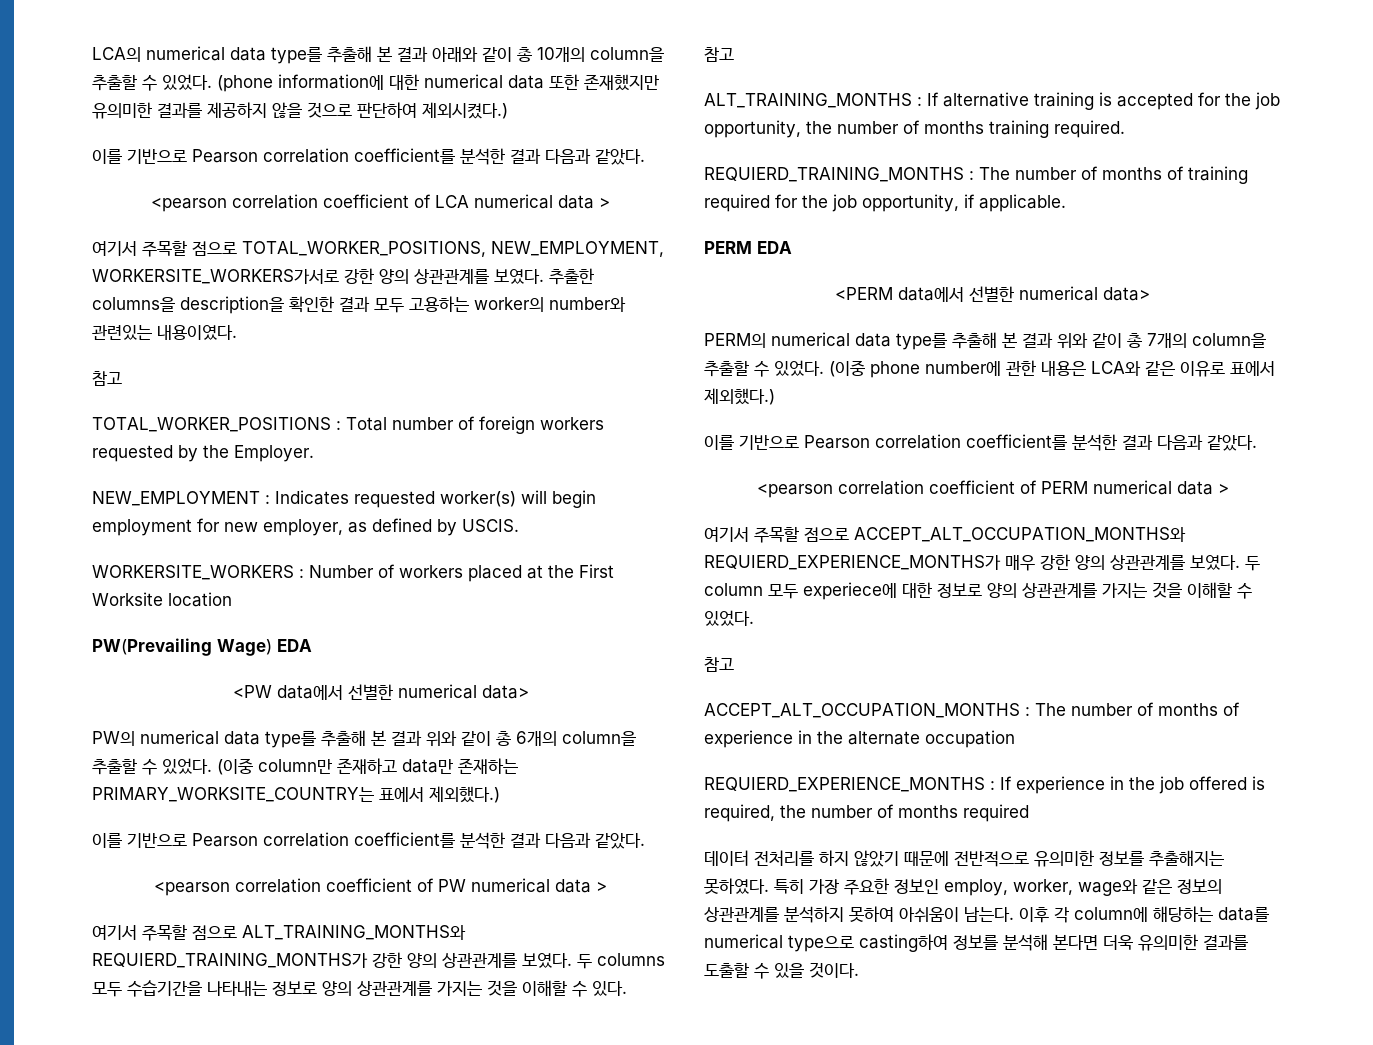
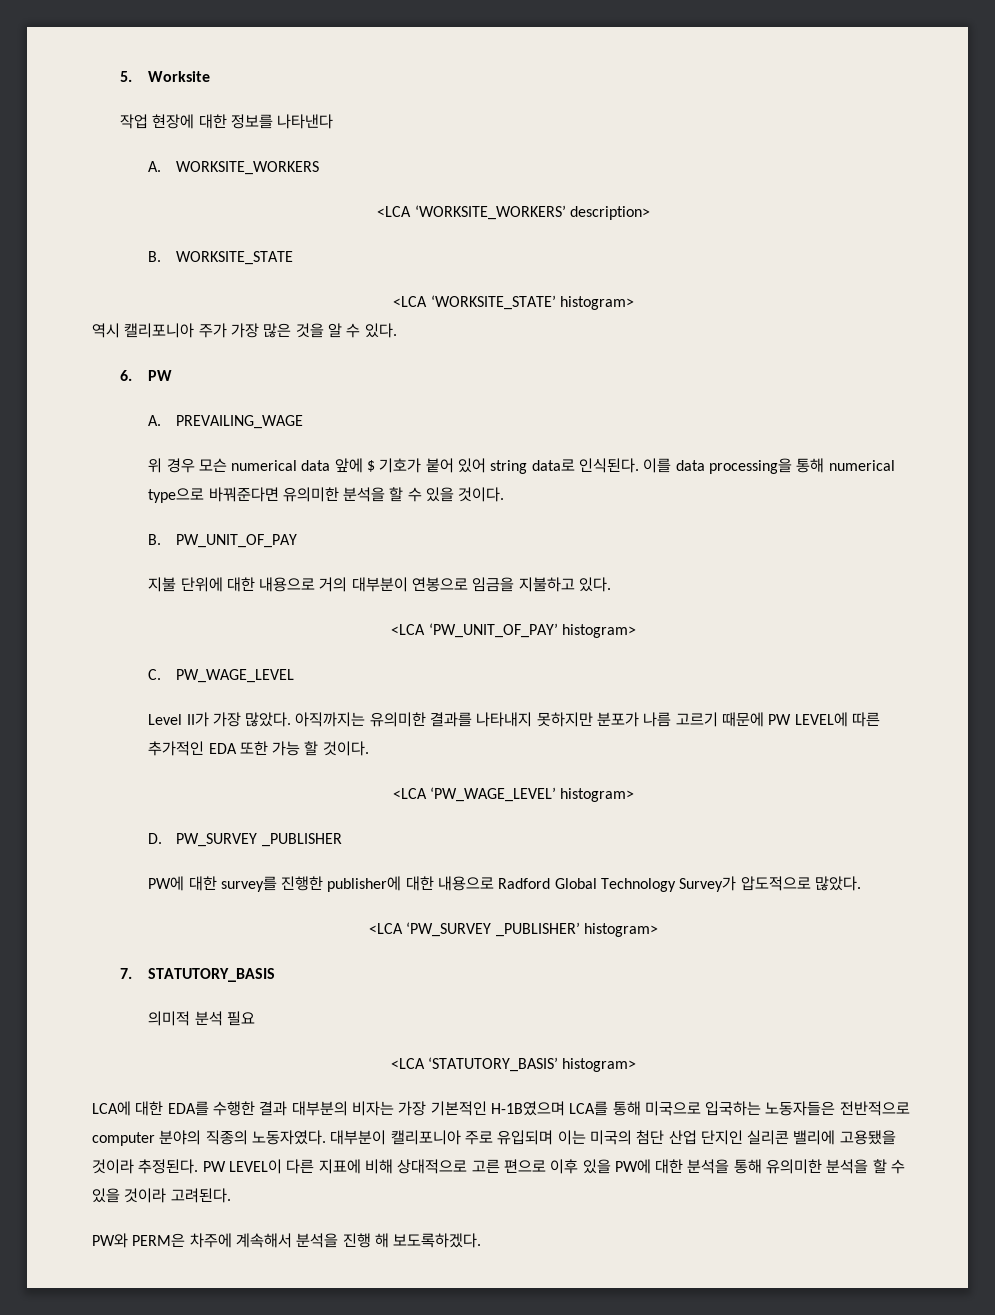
- LCA의 numerical data type를 추출해 본 결과 아래와 같이 총 10개의 column을 추출할 수 있었다. (phone information에 대한 numerical data 또한 존재했지만 유의미한 결과를 제공하지 않을 것으로 판단하여 제외시켰다.)
- 이를 기반으로 Pearson correlation coefficient를 분석한 결과 다음과 같았다.
- <pearson correlation coefficient of LCA numerical data >
- 여기서 주목할 점으로 TOTAL_WORKER_POSITIONS, NEW_EMPLOYMENT, WORKERSITE_WORKERS가서로 강한 양의 상관관계를 보였다. 추출한 columns을 description을 확인한 결과 모두 고용하는 worker의 number와 관련있는 내용이였다.
- 참고
- TOTAL_WORKER_POSITIONS : Total number of foreign workers requested by the Employer.
- NEW_EMPLOYMENT : Indicates requested worker(s) will begin employment for new employer, as defined by USCIS.
- WORKERSITE_WORKERS : Number of workers placed at the First Worksite location
- PW(Prevailing Wage) EDA
- <PW data에서 선별한 numerical data>
- PW의 numerical data type를 추출해 본 결과 위와 같이 총 6개의 column을 추출할 수 있었다. (이중 column만 존재하고 data만 존재하는 PRIMARY_WORKSITE_COUNTRY는 표에서 제외했다.)
- 이를 기반으로 Pearson correlation coefficient를 분석한 결과 다음과 같았다.
- <pearson correlation coefficient of PW numerical data >
- 여기서 주목할 점으로 ALT_TRAINING_MONTHS와 REQUIERD_TRAINING_MONTHS가 강한 양의 상관관계를 보였다. 두 columns 모두 수습기간을 나타내는 정보로 양의 상관관계를 가지는 것을 이해할 수 있다.
- 참고
- ALT_TRAINING_MONTHS : If alternative training is accepted for the job opportunity, the number of months training required.
- REQUIERD_TRAINING_MONTHS : The number of months of training required for the job opportunity, if applicable.
- PERM EDA
- <PERM data에서 선별한 numerical data>
- PERM의 numerical data type를 추출해 본 결과 위와 같이 총 7개의 column을 추출할 수 있었다. (이중 phone number에 관한 내용은 LCA와 같은 이유로 표에서 제외했다.)
- 이를 기반으로 Pearson correlation coefficient를 분석한 결과 다음과 같았다.
- <pearson correlation coefficient of PERM numerical data >
- 여기서 주목할 점으로 ACCEPT_ALT_OCCUPATION_MONTHS와 REQUIERD_EXPERIENCE_MONTHS가 매우 강한 양의 상관관계를 보였다. 두 column 모두 experiece에 대한 정보로 양의 상관관계를 가지는 것을 이해할 수 있었다.
- 참고
- ACCEPT_ALT_OCCUPATION_MONTHS : The number of months of experience in the alternate occupation
- REQUIERD_EXPERIENCE_MONTHS : If experience in the job offered is required, the number of months required
- 데이터 전처리를 하지 않았기 때문에 전반적으로 유의미한 정보를 추출해지는 못하였다. 특히 가장 주요한 정보인 employ, worker, wage와 같은 정보의 상관관계를 분석하지 못하여 아쉬움이 남는다. 이후 각 column에 해당하는 data를 numerical type으로 casting하여 정보를 분석해 본다면 더욱 유의미한 결과를 도출할 수 있을 것이다.
+ 5. Worksite
+ 작업 현장에 대한 정보를 나타낸다
+ A. WORKSITE_WORKERS
+ <LCA ‘WORKSITE_WORKERS’ description>
+ B. WORKSITE_STATE
+ <LCA ‘WORKSITE_STATE’ histogram>
+ 역시 캘리포니아 주가 가장 많은 것을 알 수 있다.
+ 6. PW
+ A. PREVAILING_WAGE
+ 위 경우 모슨 numerical data 앞에 $ 기호가 붙어 있어 string data로 인식된다. 이를 data processing을 통해 numerical type으로 바꿔준다면 유의미한 분석을 할 수 있을 것이다.
+ B. PW_UNIT_OF_PAY
+ 지불 단위에 대한 내용으로 거의 대부분이 연봉으로 임금을 지불하고 있다.
+ <LCA ‘PW_UNIT_OF_PAY’ histogram>
+ C. PW_WAGE_LEVEL
+ Level II가 가장 많았다. 아직까지는 유의미한 결과를 나타내지 못하지만 분포가 나름 고르기 때문에 PW LEVEL에 따른 추가적인 EDA 또한 가능 할 것이다.
+ <LCA ‘PW_WAGE_LEVEL’ histogram>
+ D. PW_SURVEY _PUBLISHER
+ PW에 대한 survey를 진행한 publisher에 대한 내용으로 Radford Global Technology Survey가 압도적으로 많았다.
+ <LCA ‘PW_SURVEY _PUBLISHER’ histogram>
+ 7. STATUTORY_BASIS
+ 의미적 분석 필요
+ <LCA ‘STATUTORY_BASIS’ histogram>
+ LCA에 대한 EDA를 수행한 결과 대부분의 비자는 가장 기본적인 H-1B였으며 LCA를 통해 미국으로 입국하는 노동자들은 전반적으로 computer 분야의 직종의 노동자였다. 대부분이 캘리포니아 주로 유입되며 이는 미국의 첨단 산업 단지인 실리콘 밸리에 고용됐을 것이라 추정된다. PW LEVEL이 다른 지표에 비해 상대적으로 고른 편으로 이후 있을 PW에 대한 분석을 통해 유의미한 분석을 할 수 있을 것이라 고려된다.
+ PW와 PERM은 차주에 계속해서 분석을 진행 해 보도록하겠다.

